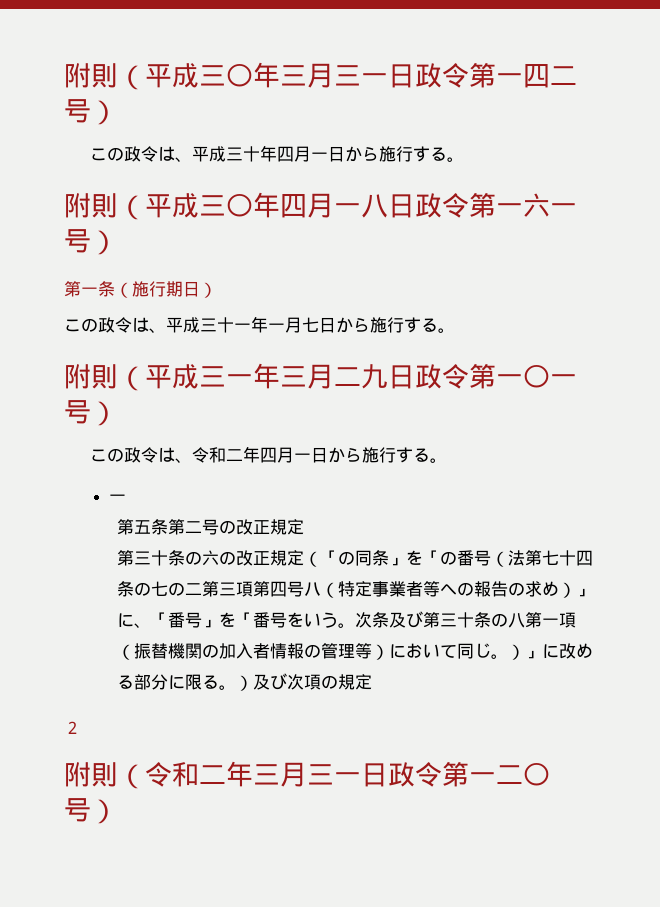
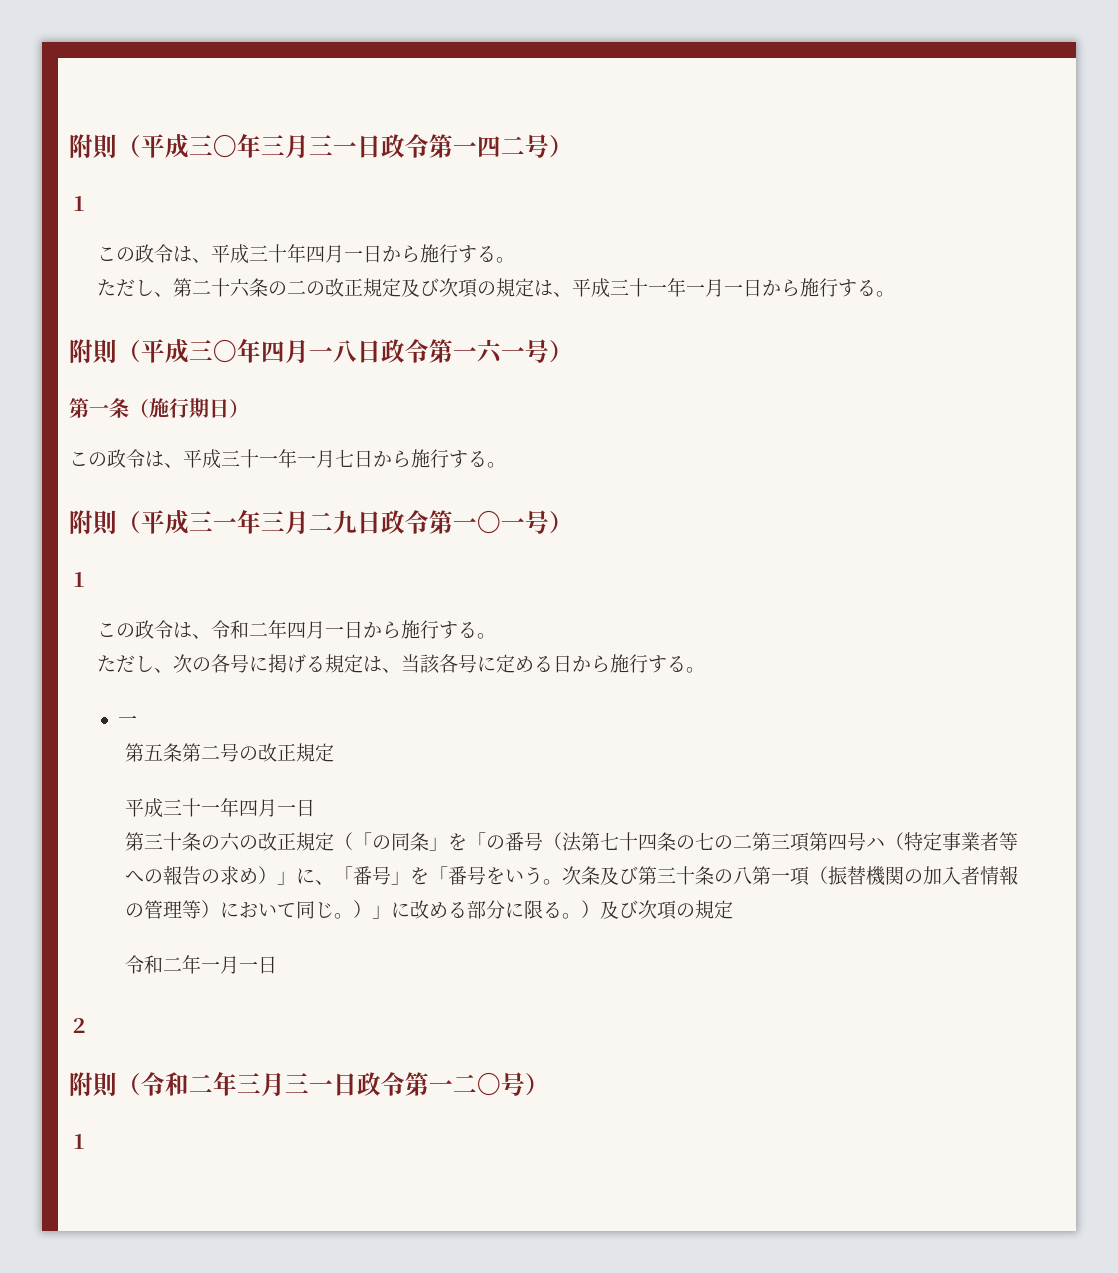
  附則（平成三〇年三月三一日政令第一四二号）
+ １
+ ただし、第二十六条の二の改正規定及び次項の規定は、平成三十一年一月一日から施行する。
  附則（平成三一年三月二九日政令第一〇一号）
+ １
+ ただし、次の各号に掲げる規定は、当該各号に定める日から施行する。
+ 平成三十一年四月一日
+ 令和二年一月一日
  附則（令和二年三月三一日政令第一二〇号）
+ １

